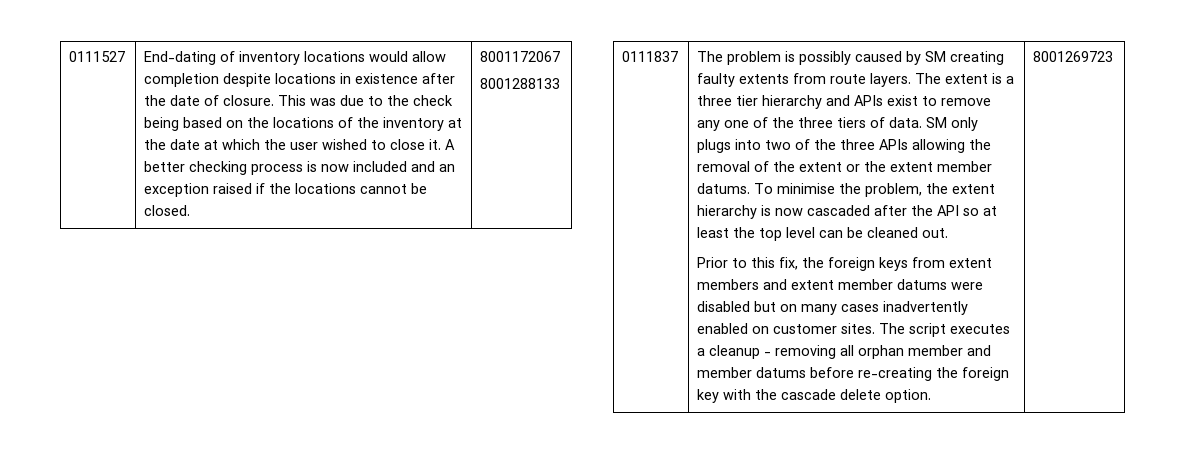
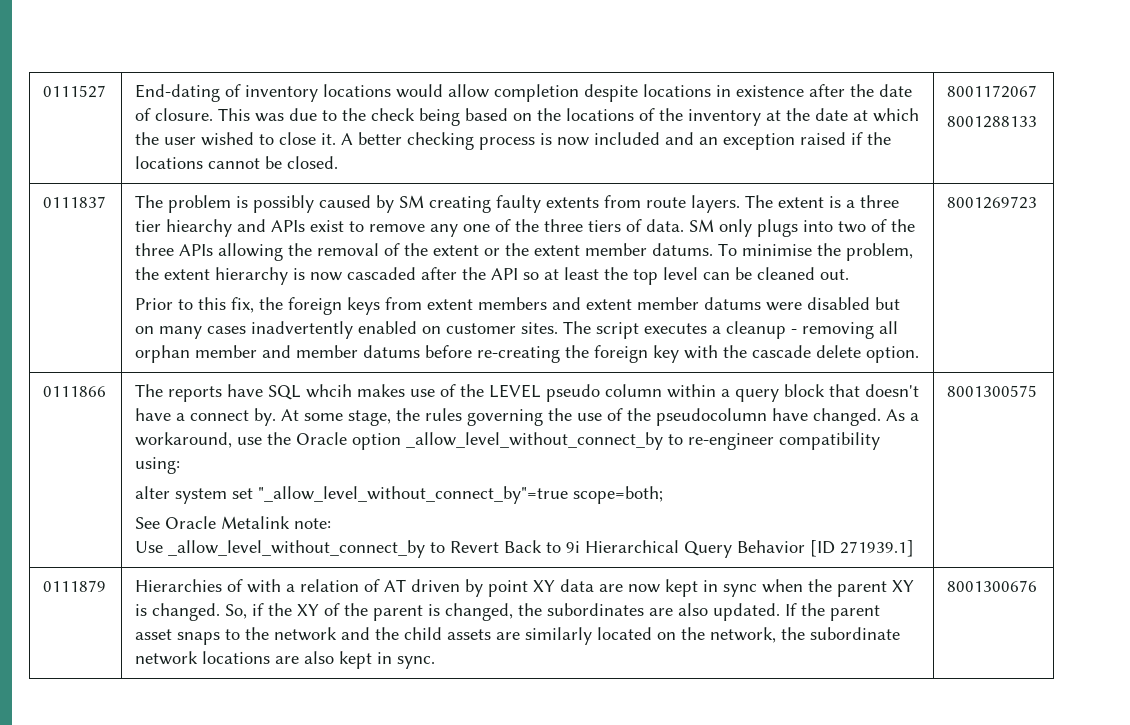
- The extent is a three tier hierarchy and APIs exist to remove any one of the three tiers of data.
+ The extent is a three tier hiearchy and APIs exist to remove any one of the three tiers of data.
+ 0111866 | The reports have SQL whcih makes use of the LEVEL pseudo column within a query block that doesn't have a connect by. At some stage, the rules governing the use of the pseudocolumn have changed. As a workaround, use the Oracle option _allow_level_without_connect_by to re-engineer compatibility using:
+ alter system set "_allow_level_without_connect_by"=true scope=both;
+ See Oracle Metalink note:
+ Use _allow_level_without_connect_by to Revert Back to 9i Hierarchical Query Behavior [ID 271939.1] | 8001300575
+ 0111879 | Hierarchies of with a relation of AT driven by point XY data are now kept in sync when the parent XY is changed. So, if the XY of the parent is changed, the subordinates are also updated. If the parent asset snaps to the network and the child assets are similarly located on the network, the subordinate network locations are also kept in sync. | 8001300676

